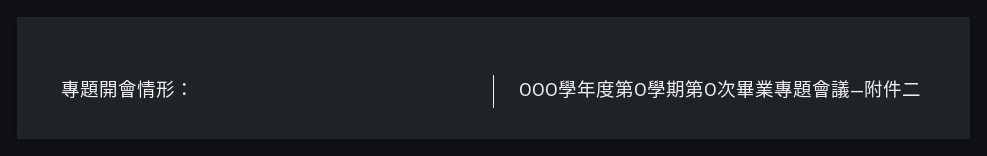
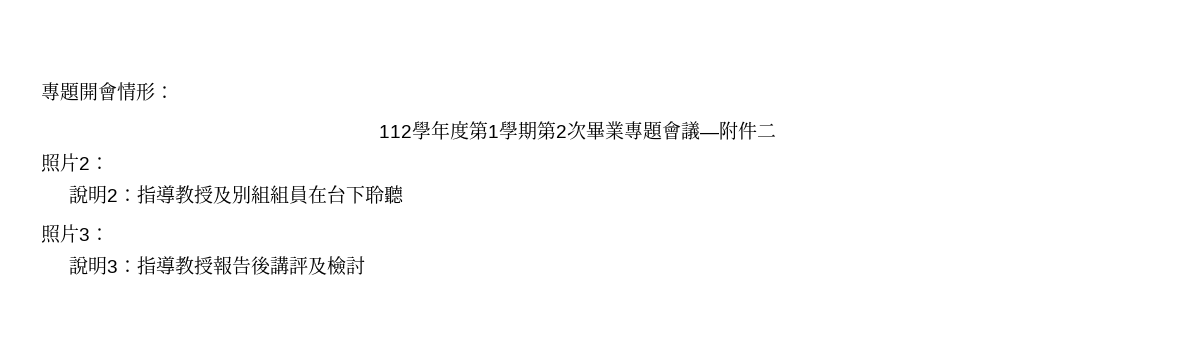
- OOO學年度第O學期第O次畢業專題會議—附件二
+ 112學年度第1學期第2次畢業專題會議—附件二
+ 照片2：
+ 說明2：指導教授及別組組員在台下聆聽
+ 照片3：
+ 說明3：指導教授報告後講評及檢討

